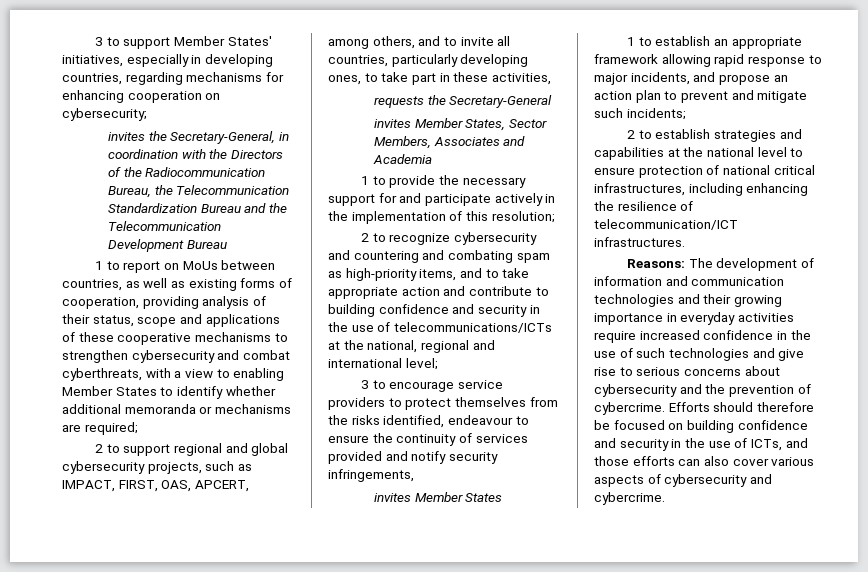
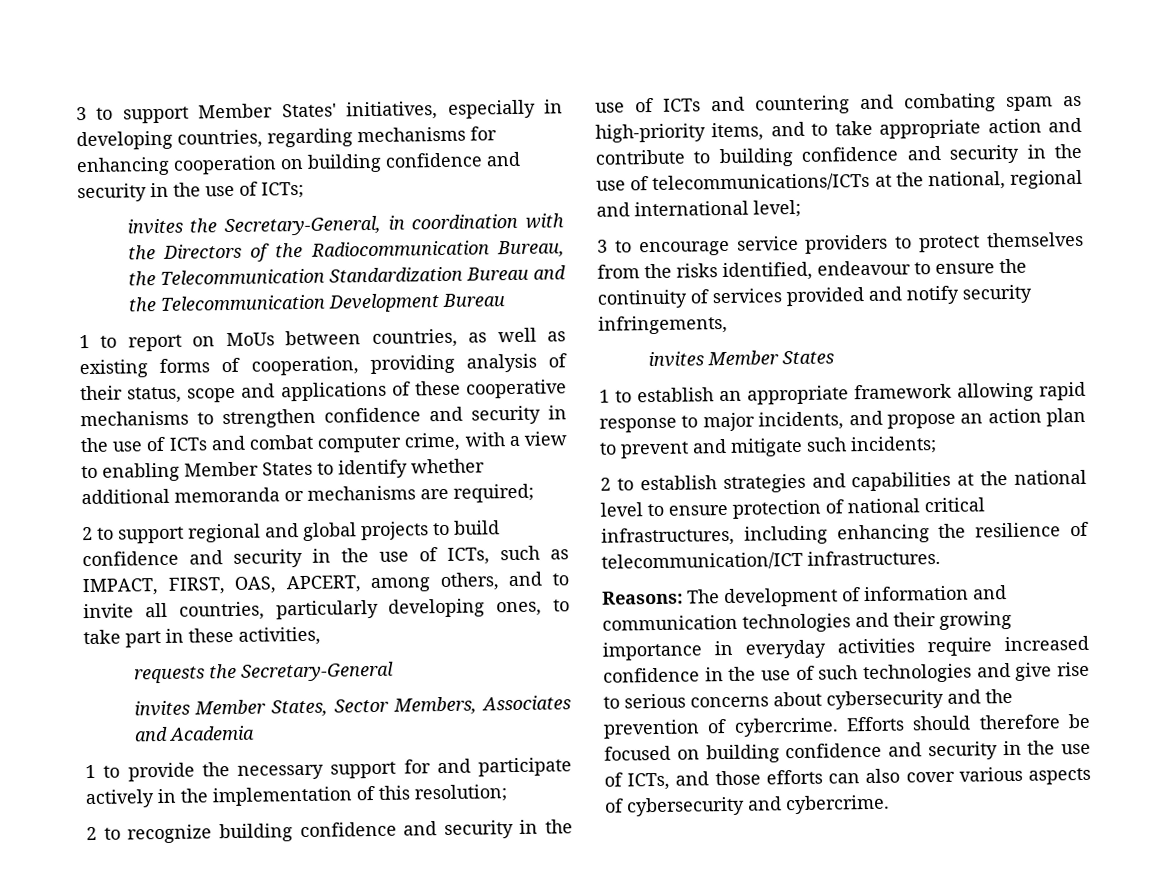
- 3 to support Member States' initiatives, especially in developing countries, regarding mechanisms for enhancing cooperation on cybersecurity;
+ 3 to support Member States' initiatives, especially in developing countries, regarding mechanisms for enhancing cooperation on building confidence and security in the use of ICTs;
- 1 to report on MoUs between countries, as well as existing forms of cooperation, providing analysis of their status, scope and applications of these cooperative mechanisms to strengthen cybersecurity and combat cyberthreats, with a view to enabling Member States to identify whether additional memoranda or mechanisms are required;
+ 1 to report on MoUs between countries, as well as existing forms of cooperation, providing analysis of their status, scope and applications of these cooperative mechanisms to strengthen confidence and security in the use of ICTs and combat computer crime, with a view to enabling Member States to identify whether additional memoranda or mechanisms are required;
- 2 to support regional and global cybersecurity projects, such as IMPACT, FIRST, OAS, APCERT, among others, and to invite all countries, particularly developing ones, to take part in these activities,
+ 2 to support regional and global projects to build confidence and security in the use of ICTs, such as IMPACT, FIRST, OAS, APCERT, among others, and to invite all countries, particularly developing ones, to take part in these activities,
- 2 to recognize cybersecurity and countering and combating spam as high-priority items, and to take appropriate action and contribute to building confidence and security in the use of telecommunications/ICTs at the national, regional and international level;
+ 2 to recognize building confidence and security in the use of ICTs and countering and combating spam as high-priority items, and to take appropriate action and contribute to building confidence and security in the use of telecommunications/ICTs at the national, regional and international level;

